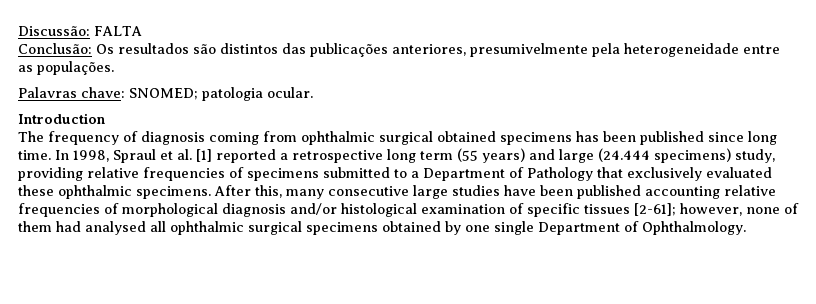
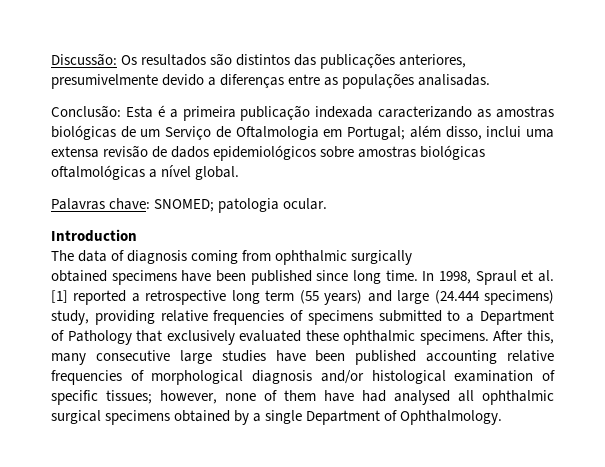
- Discussão: FALTA
- Conclusão: Os resultados são distintos das publicações anteriores, presumivelmente pela heterogeneidade entre as populações.
+ Discussão: Os resultados são distintos das publicações anteriores, presumivelmente devido a diferenças entre as populações analisadas.
+ Conclusão: Esta é a primeira publicação indexada caracterizando as amostras biológicas de um Serviço de Oftalmologia em Portugal; além disso, inclui uma extensa revisão de dados epidemiológicos sobre amostras biológicas oftalmológicas a nível global.
- The frequency of diagnosis coming from ophthalmic surgical obtained specimens has been published since long time.
+ The data of diagnosis coming from ophthalmic surgically
+ obtained specimens have been published since long time.
- After this, many consecutive large studies have been published accounting relative frequencies of morphological diagnosis and/or histological examination of specific tissues [2-61]; however, none of them had analysed all ophthalmic surgical specimens obtained by one single Department of Ophthalmology.
+ After this, many consecutive large studies have been published accounting relative frequencies of morphological diagnosis and/or histological examination of specific tissues; however, none of them have had analysed all ophthalmic surgical specimens obtained by a single Department of Ophthalmology.

